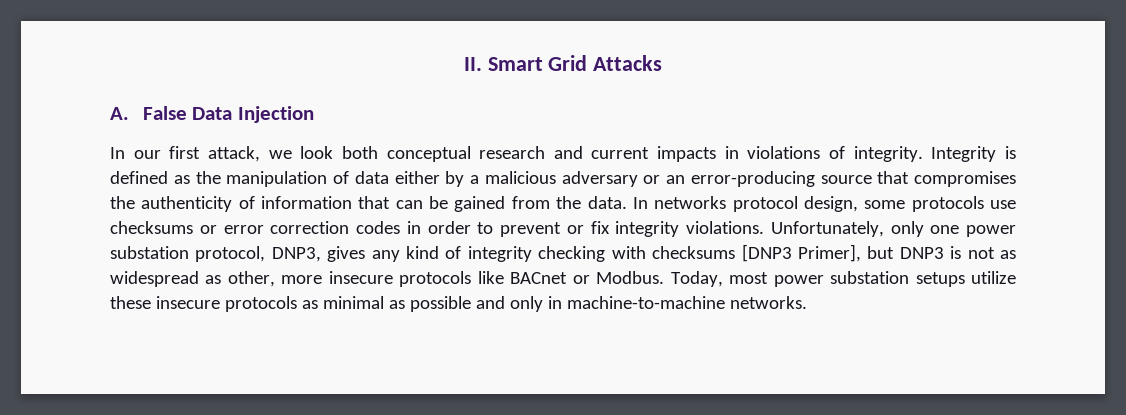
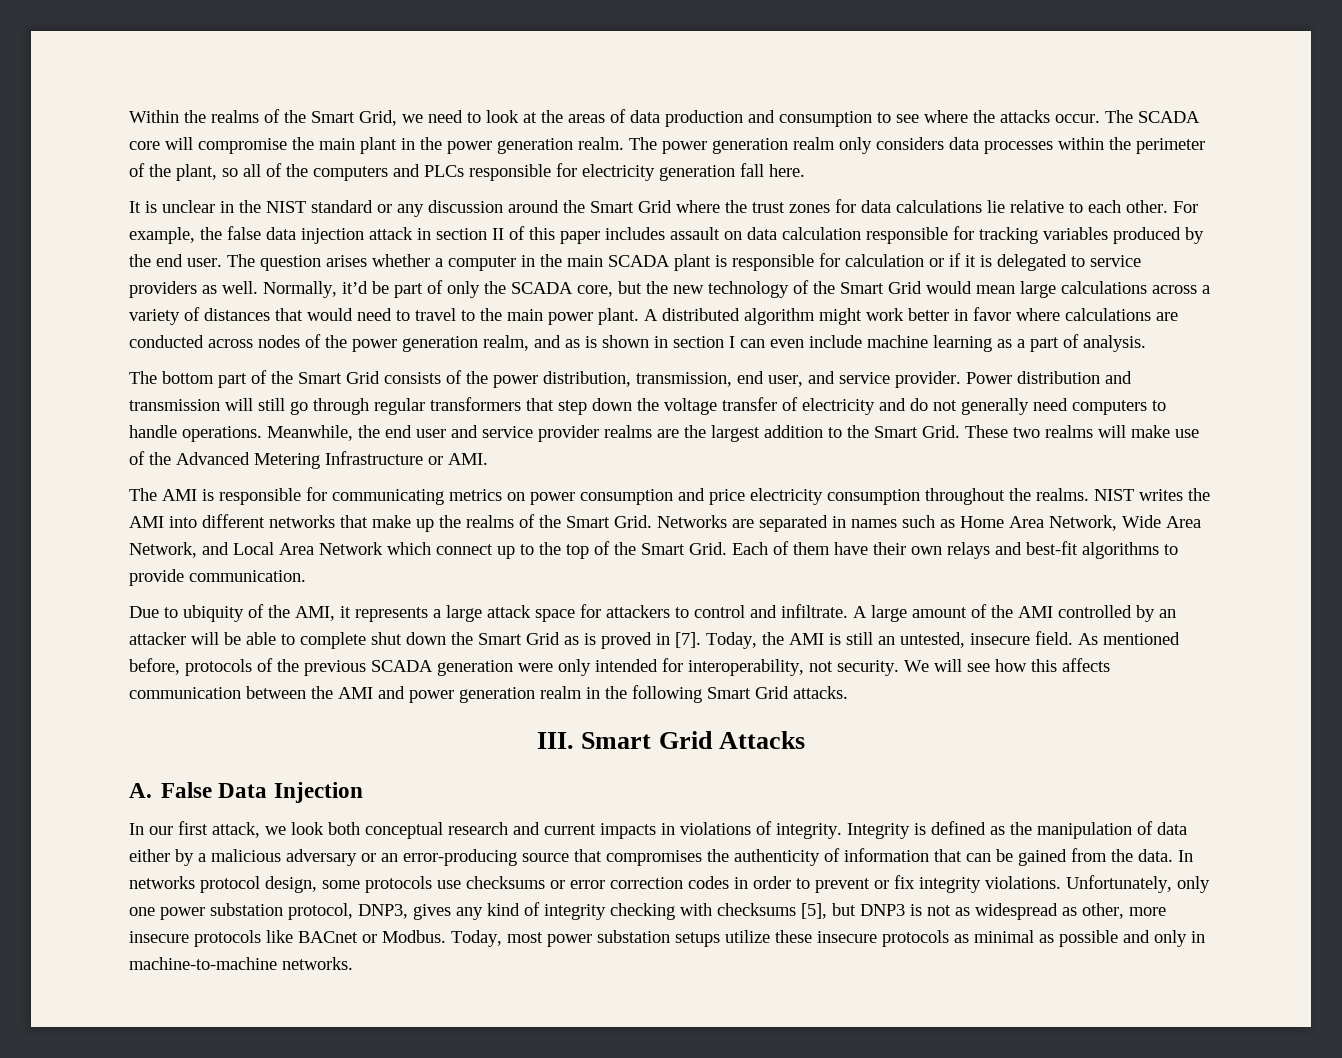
- II. Smart Grid Attacks
+ Within the realms of the Smart Grid, we need to look at the areas of data production and consumption to see where the attacks occur. The SCADA core will compromise the main plant in the power generation realm. The power generation realm only considers data processes within the perimeter of the plant, so all of the computers and PLCs responsible for electricity generation fall here.
+ It is unclear in the NIST standard or any discussion around the Smart Grid where the trust zones for data calculations lie relative to each other. For example, the false data injection attack in section II of this paper includes assault on data calculation responsible for tracking variables produced by the end user. The question arises whether a computer in the main SCADA plant is responsible for calculation or if it is delegated to service providers as well. Normally, it’d be part of only the SCADA core, but the new technology of the Smart Grid would mean large calculations across a variety of distances that would need to travel to the main power plant. A distributed algorithm might work better in favor where calculations are conducted across nodes of the power generation realm, and as is shown in section I can even include machine learning as a part of analysis.
+ The bottom part of the Smart Grid consists of the power distribution, transmission, end user, and service provider. Power distribution and transmission will still go through regular transformers that step down the voltage transfer of electricity and do not generally need computers to handle operations. Meanwhile, the end user and service provider realms are the largest addition to the Smart Grid. These two realms will make use of the Advanced Metering Infrastructure or AMI.
+ The AMI is responsible for communicating metrics on power consumption and price electricity consumption throughout the realms. NIST writes the AMI into different networks that make up the realms of the Smart Grid. Networks are separated in names such as Home Area Network, Wide Area Network, and Local Area Network which connect up to the top of the Smart Grid. Each of them have their own relays and best-fit algorithms to provide communication.
+ Due to ubiquity of the AMI, it represents a large attack space for attackers to control and infiltrate. A large amount of the AMI controlled by an attacker will be able to complete shut down the Smart Grid as is proved in [7]. Today, the AMI is still an untested, insecure field. As mentioned before, protocols of the previous SCADA generation were only intended for interoperability, not security. We will see how this affects communication between the AMI and power generation realm in the following Smart Grid attacks.
+ III. Smart Grid Attacks
- Unfortunately, only one power substation protocol, DNP3, gives any kind of integrity checking with checksums [DNP3 Primer], but DNP3 is not as widespread as other, more insecure protocols like BACnet or Modbus.
+ Unfortunately, only one power substation protocol, DNP3, gives any kind of integrity checking with checksums [5], but DNP3 is not as widespread as other, more insecure protocols like BACnet or Modbus.

